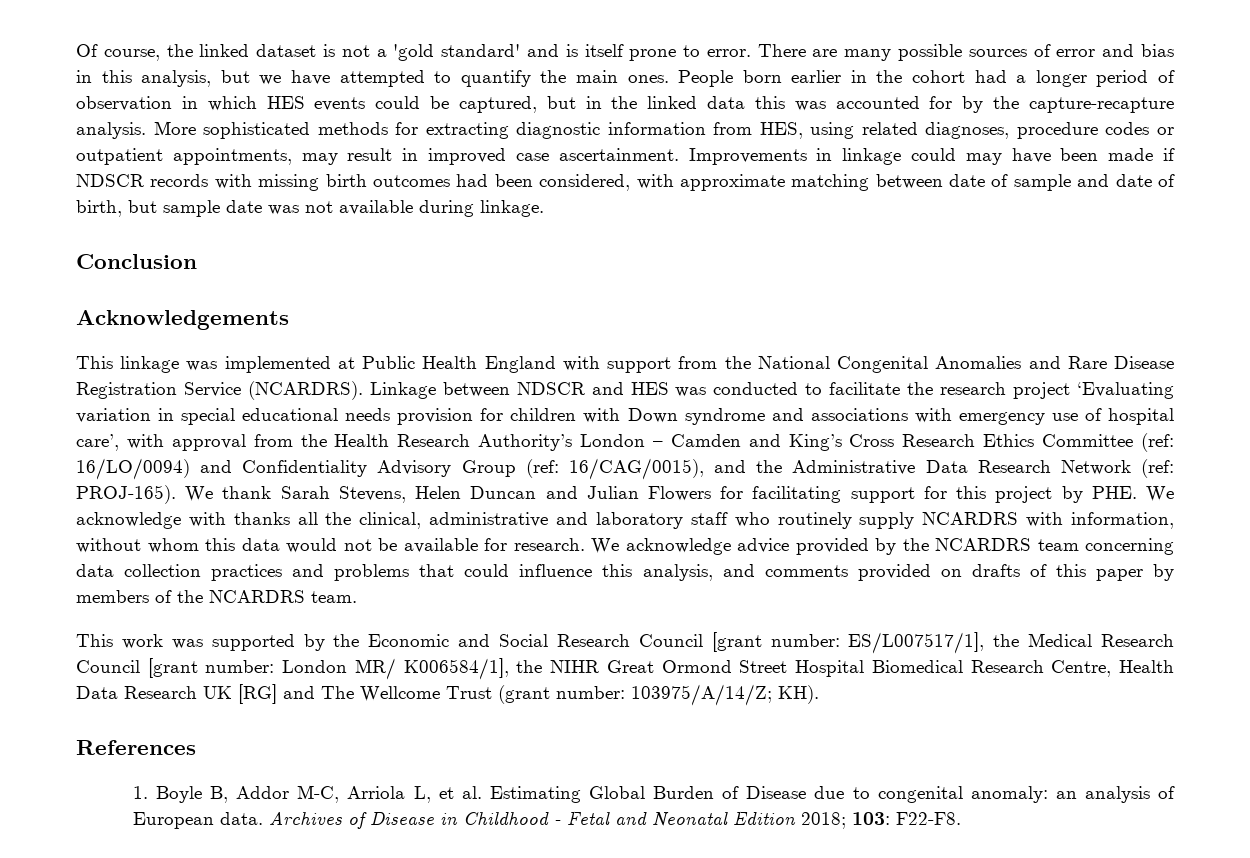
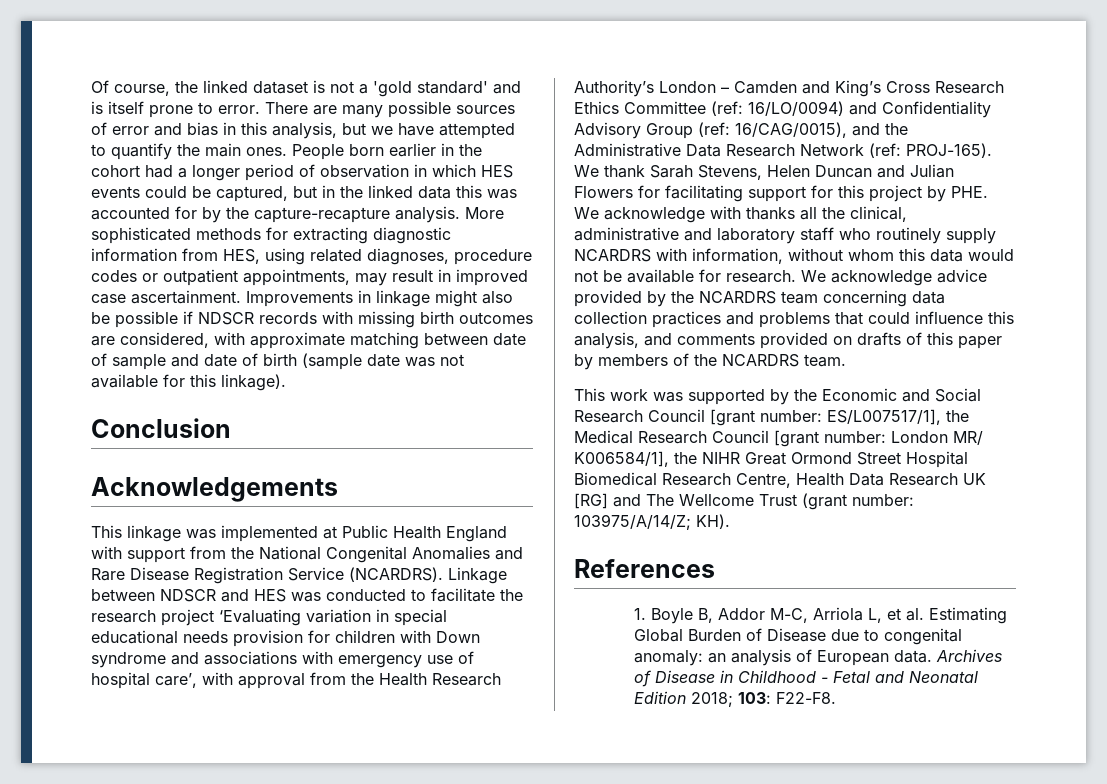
- Improvements in linkage could may have been made if NDSCR records with missing birth outcomes had been considered, with approximate matching between date of sample and date of birth, but sample date was not available during linkage.
+ Improvements in linkage might also be possible if NDSCR records with missing birth outcomes are considered, with approximate matching between date of sample and date of birth (sample date was not available for this linkage).

